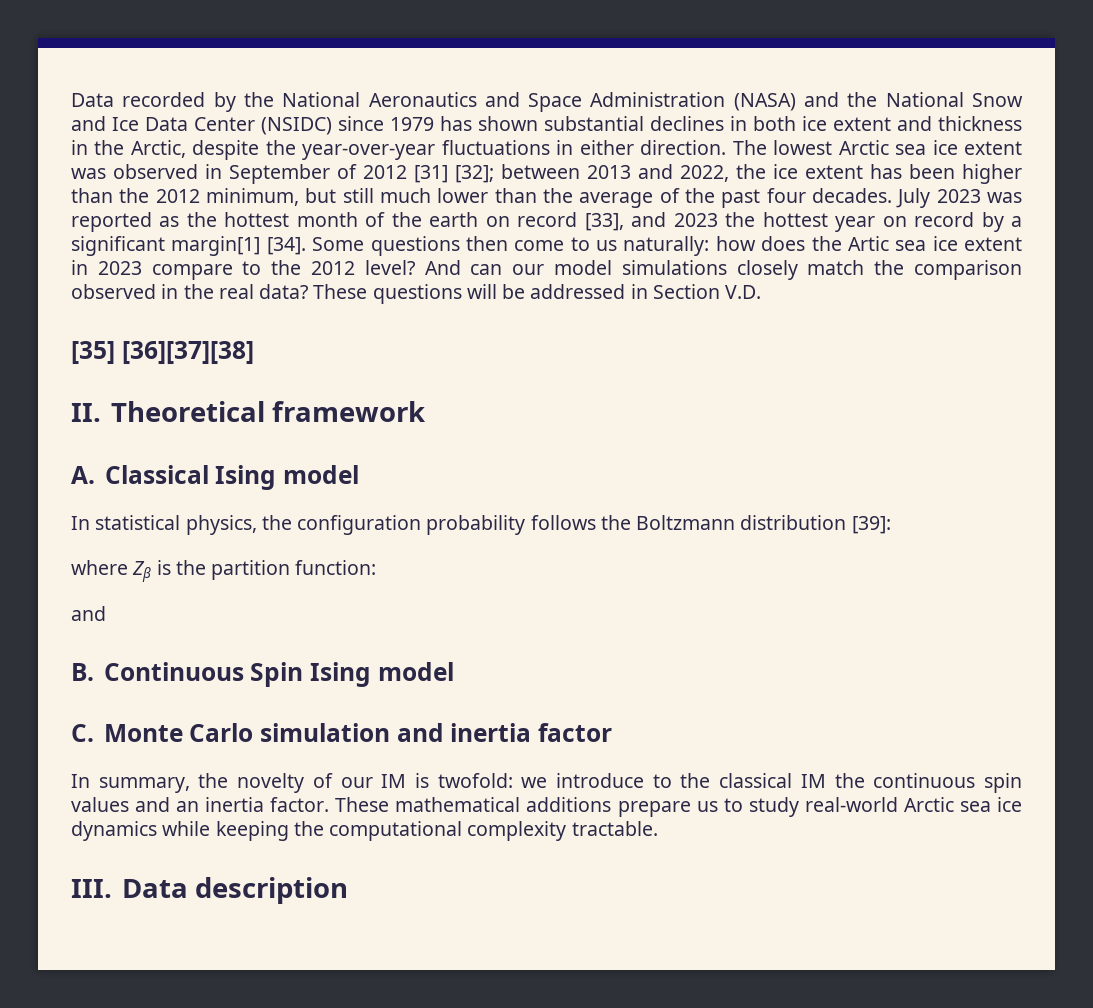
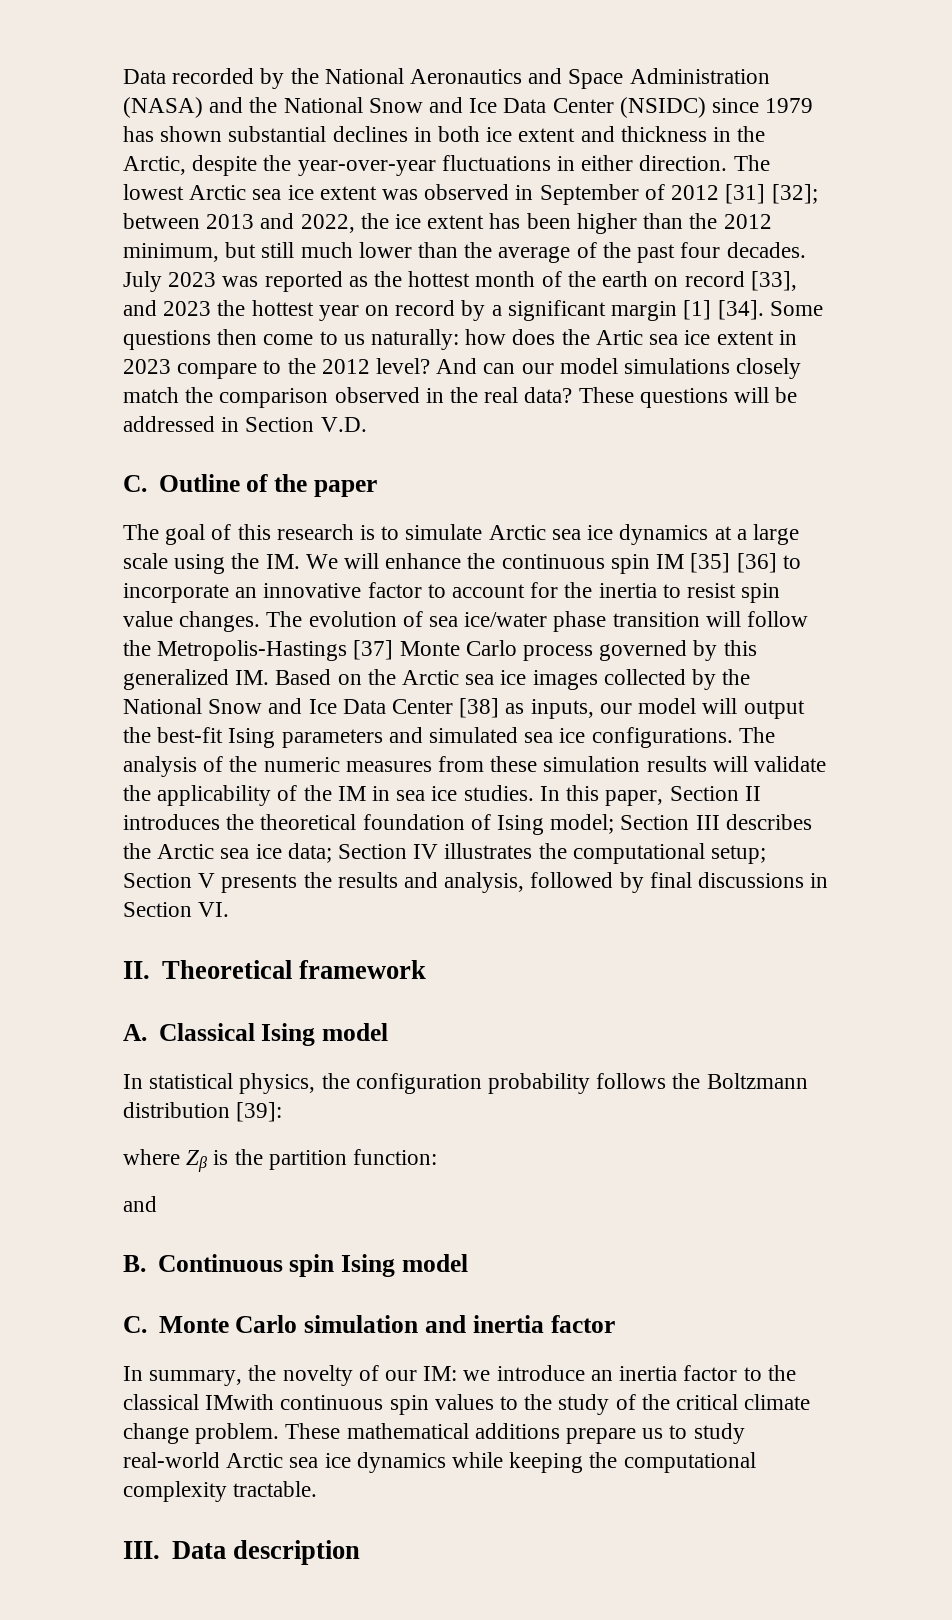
- July 2023 was reported as the hottest month of the earth on record [33], and 2023 the hottest year on record by a significant margin[1] [34].
+ July 2023 was reported as the hottest month of the earth on record [33], and 2023 the hottest year on record by a significant margin [1] [34].
- [35] [36][37][38]
+ C. Outline of the paper
+ The goal of this research is to simulate Arctic sea ice dynamics at a large scale using the IM. We will enhance the continuous spin IM [35] [36] to incorporate an innovative factor to account for the inertia to resist spin value changes. The evolution of sea ice/water phase transition will follow the Metropolis-Hastings [37] Monte Carlo process governed by this generalized IM. Based on the Arctic sea ice images collected by the National Snow and Ice Data Center [38] as inputs, our model will output the best-fit Ising parameters and simulated sea ice configurations. The analysis of the numeric measures from these simulation results will validate the applicability of the IM in sea ice studies. In this paper, Section II introduces the theoretical foundation of Ising model; Section III describes the Arctic sea ice data; Section IV illustrates the computational setup; Section V presents the results and analysis, followed by final discussions in Section VI.
- B. Continuous Spin Ising model
+ B. Continuous spin Ising model
- In summary, the novelty of our IM is twofold: we introduce to the classical IM the continuous spin values and an inertia factor.
+ In summary, the novelty of our IM: we introduce an inertia factor to the classical IMwith continuous spin values to the study of the critical climate change problem.

